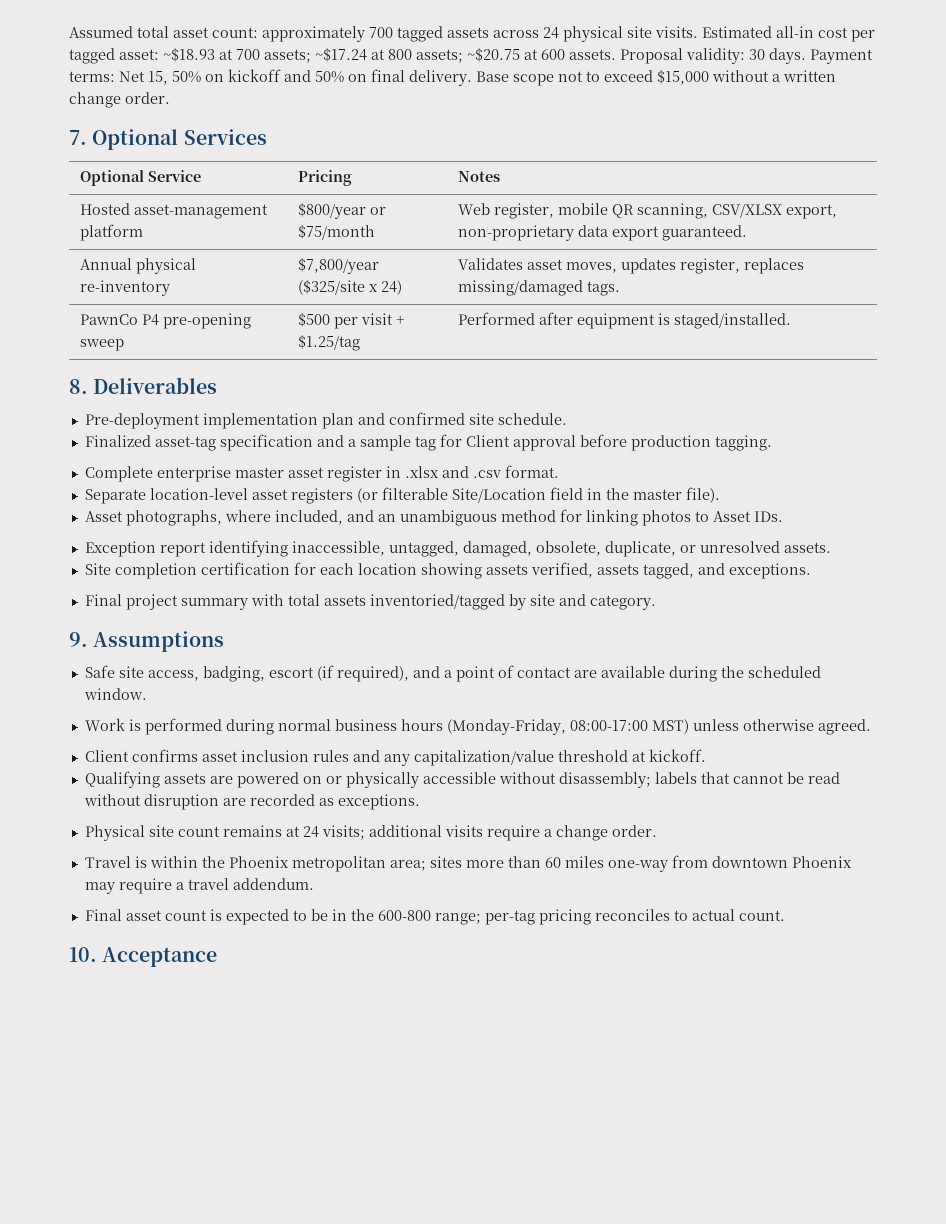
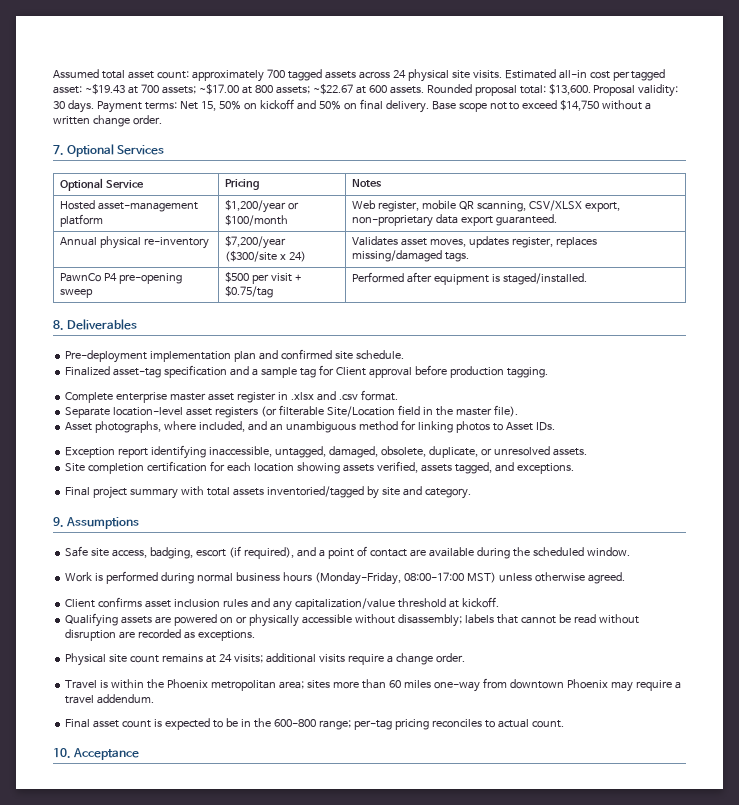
- Estimated all-in cost per tagged asset: ~$18.93 at 700 assets; ~$17.24 at 800 assets; ~$20.75 at 600 assets.
+ Estimated all-in cost per tagged asset: ~$19.43 at 700 assets; ~$17.00 at 800 assets; ~$22.67 at 600 assets.
+ Rounded proposal total: $13,600.
- Base scope not to exceed $15,000 without a written change order.
+ Base scope not to exceed $14,750 without a written change order.
- Hosted asset-management platform | $800/year or $75/month | Web register, mobile QR scanning, CSV/XLSX export, non-proprietary data export guaranteed.
+ Hosted asset-management platform | $1,200/year or $100/month | Web register, mobile QR scanning, CSV/XLSX export, non-proprietary data export guaranteed.
- Annual physical re-inventory | $7,800/year ($325/site x 24) | Validates asset moves, updates register, replaces missing/damaged tags.
+ Annual physical re-inventory | $7,200/year ($300/site x 24) | Validates asset moves, updates register, replaces missing/damaged tags.
- PawnCo P4 pre-opening sweep | $500 per visit + $1.25/tag | Performed after equipment is staged/installed.
+ PawnCo P4 pre-opening sweep | $500 per visit + $0.75/tag | Performed after equipment is staged/installed.

